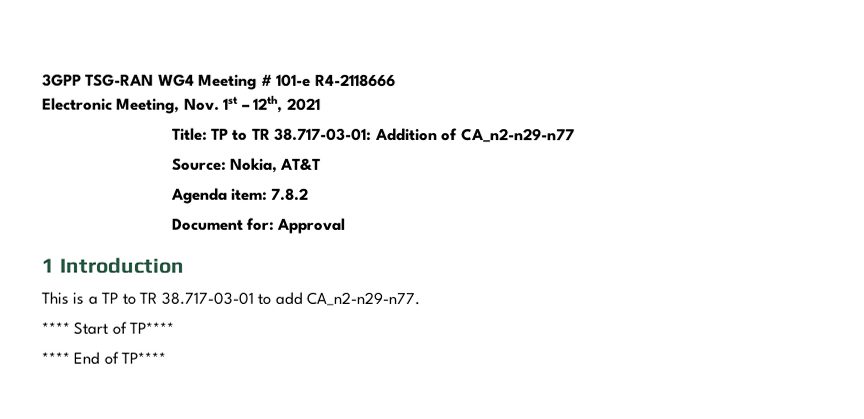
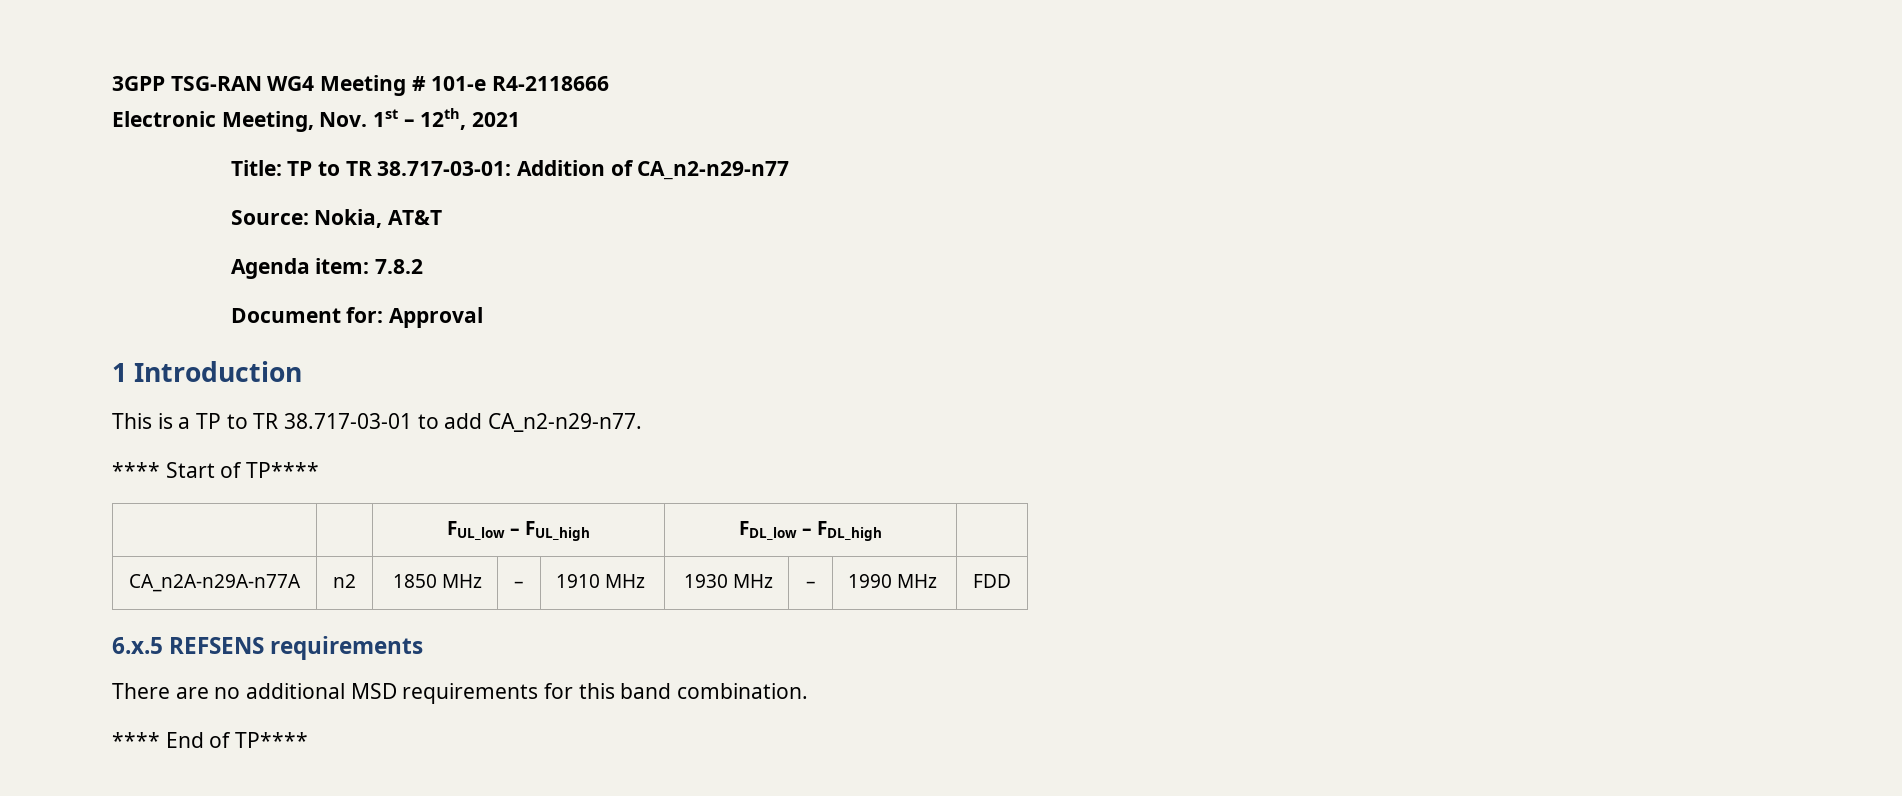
+ | | FUL_low – FUL_high | FDL_low – FDL_high |
+ CA_n2A-n29A-n77A | n2 | 1850 MHz | – | 1910 MHz | 1930 MHz | – | 1990 MHz | FDD
+ 6.x.5 REFSENS requirements
+ There are no additional MSD requirements for this band combination.

